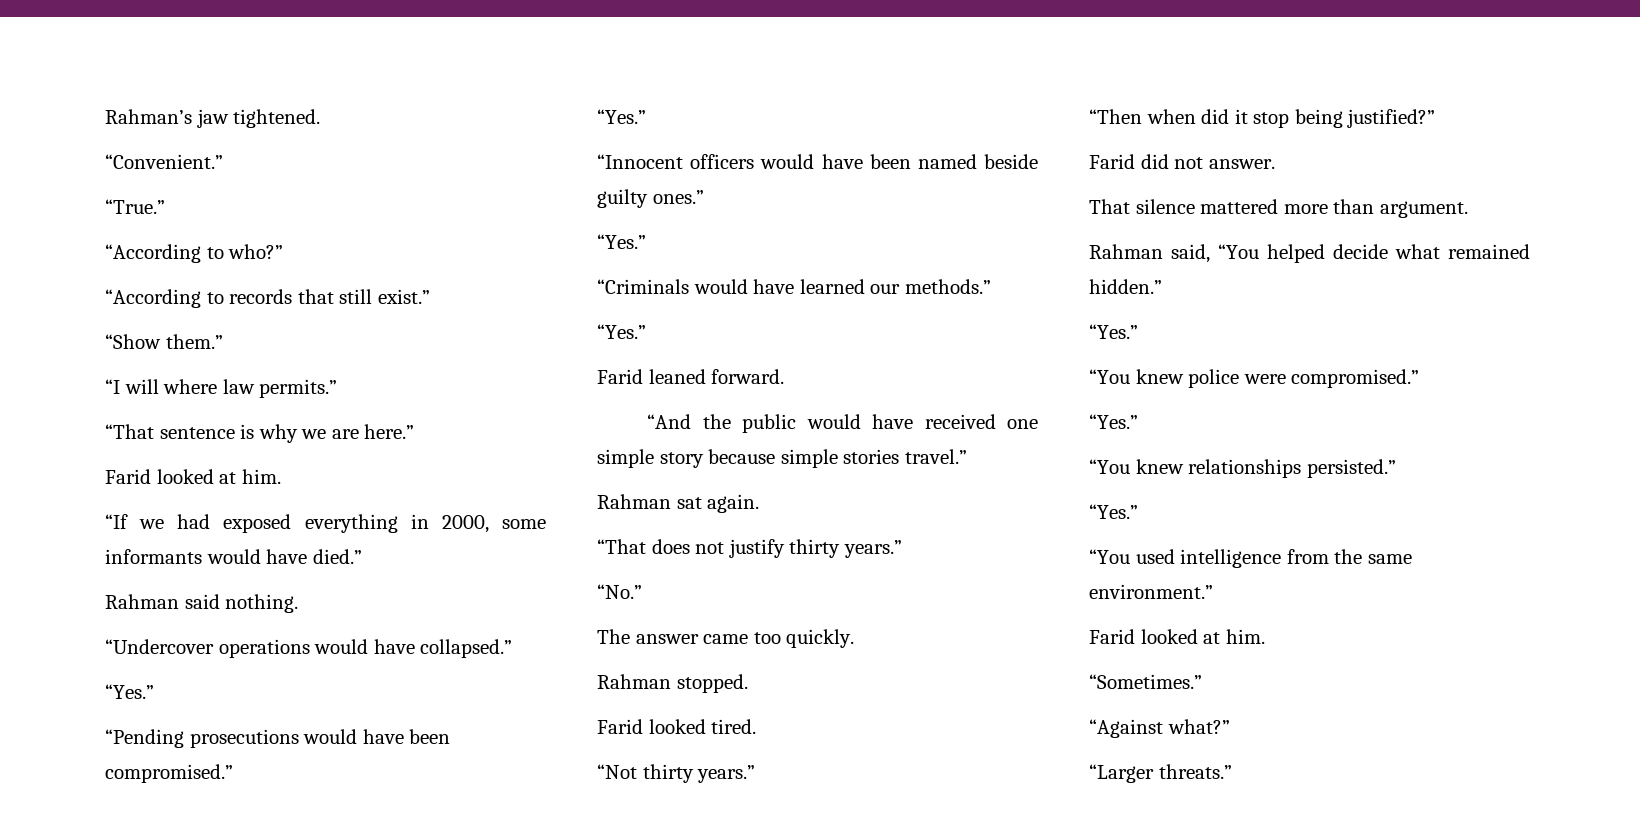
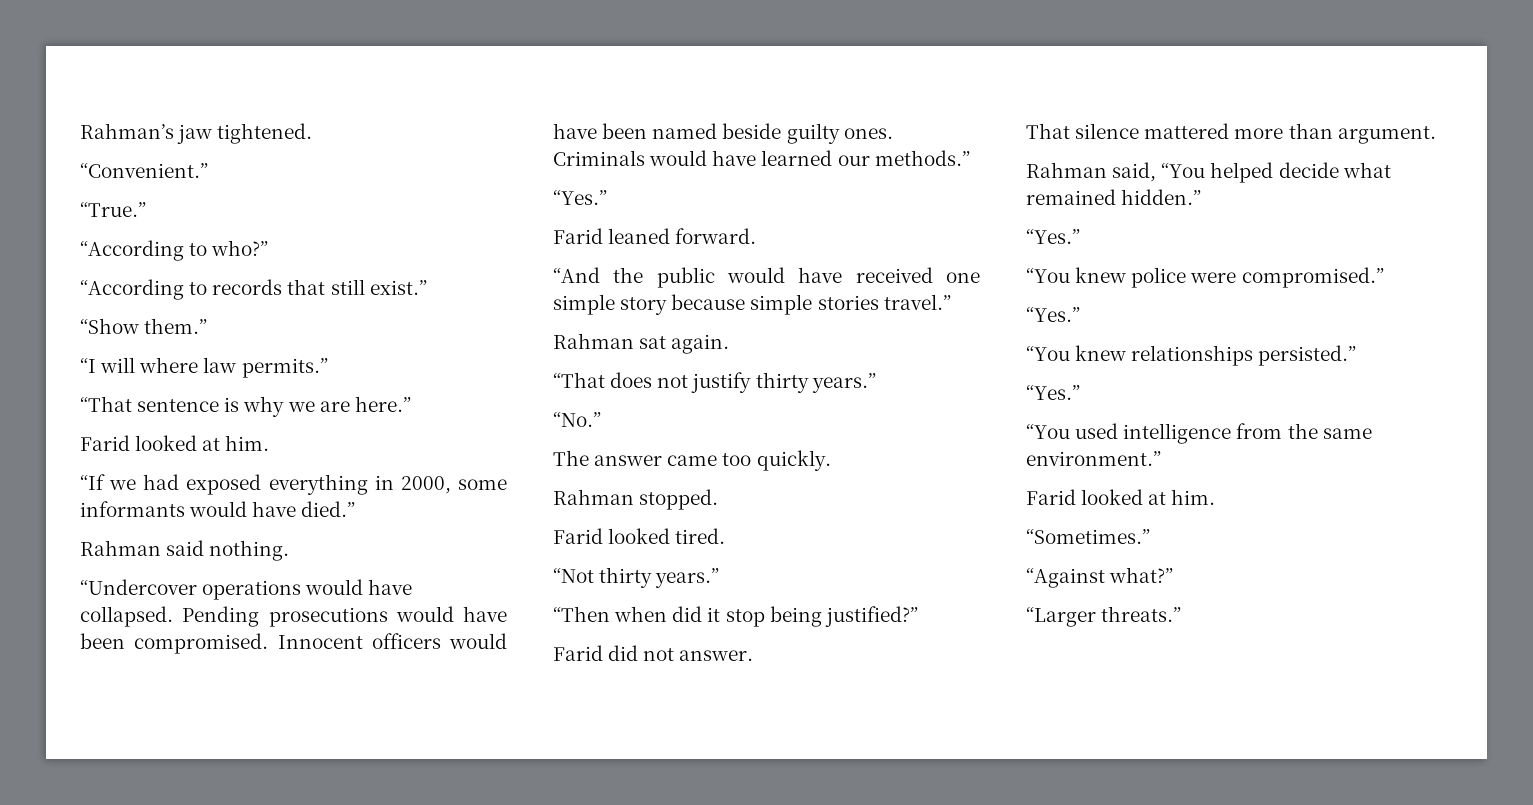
- “Undercover operations would have collapsed.”
- “Yes.”
- “Pending prosecutions would have been compromised.”
- “Yes.”
- “Innocent officers would have been named beside guilty ones.”
- “Yes.”
- “Criminals would have learned our methods.”
+ “Undercover operations would have collapsed. Pending prosecutions would have been compromised. Innocent officers would have been named beside guilty ones. Criminals would have learned our methods.”

